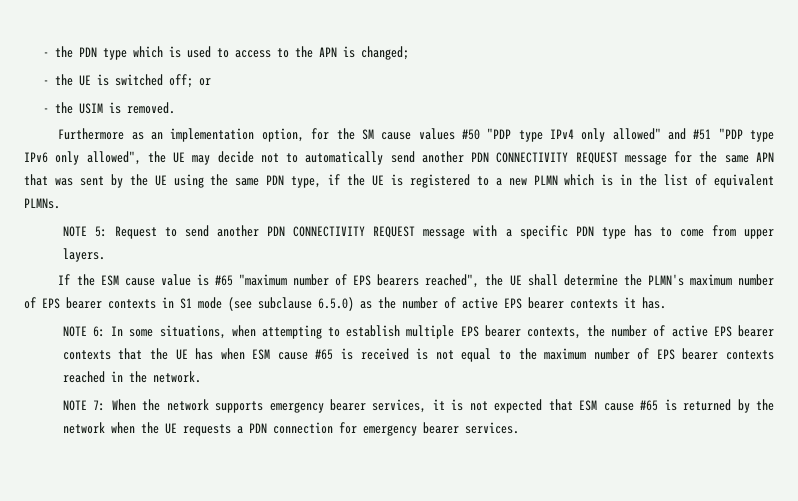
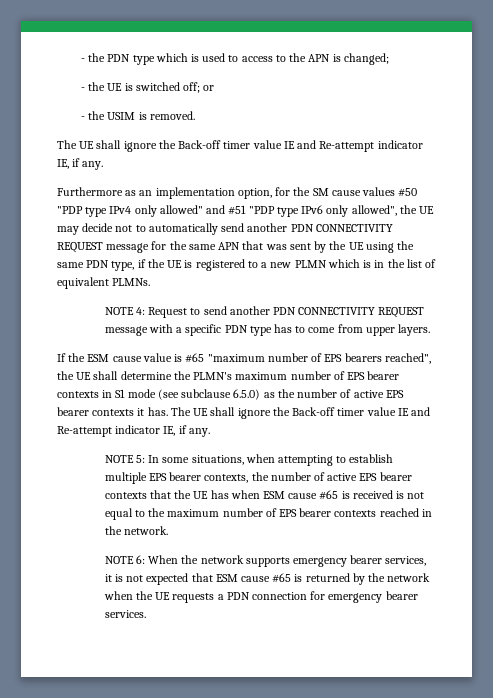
  - the USIM is removed.
+ The UE shall ignore the Back-off timer value IE and Re-attempt indicator IE, if any.
- NOTE 5: Request to send another PDN CONNECTIVITY REQUEST message with a specific PDN type has to come from upper layers.
+ NOTE 4: Request to send another PDN CONNECTIVITY REQUEST message with a specific PDN type has to come from upper layers.
- If the ESM cause value is #65 "maximum number of EPS bearers reached", the UE shall determine the PLMN's maximum number of EPS bearer contexts in S1 mode (see subclause 6.5.0) as the number of active EPS bearer contexts it has.
- NOTE 6:
+ If the ESM cause value is #65 "maximum number of EPS bearers reached", the UE shall determine the PLMN's maximum number of EPS bearer contexts in S1 mode (see subclause 6.5.0) as the number of active EPS bearer contexts it has. The UE shall ignore the Back-off timer value IE and Re-attempt indicator IE, if any.
+ NOTE 5:
- NOTE 7: When the network supports emergency bearer services, it is not expected that ESM cause #65 is returned by the network when the UE requests a PDN connection for emergency bearer services.
+ NOTE 6: When the network supports emergency bearer services, it is not expected that ESM cause #65 is returned by the network when the UE requests a PDN connection for emergency bearer services.

